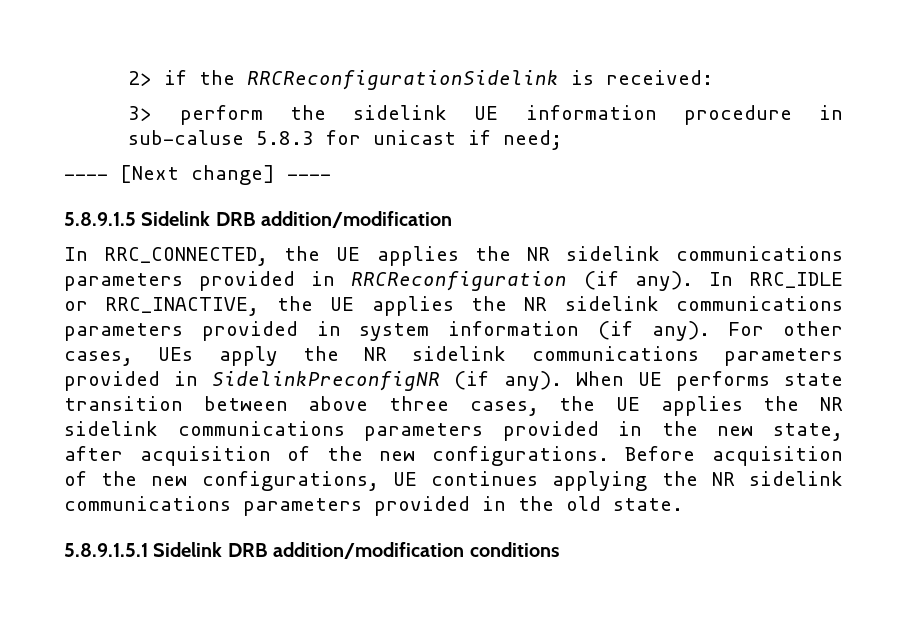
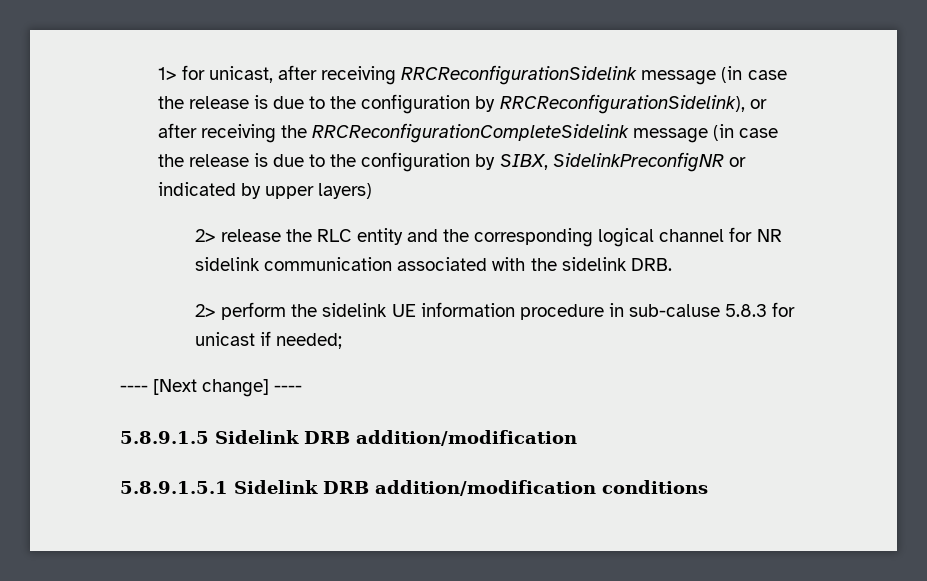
- 2> if the RRCReconfigurationSidelink is received:
- 3> perform the sidelink UE information procedure in sub-caluse 5.8.3 for unicast if need;
+ 1> for unicast, after receiving RRCReconfigurationSidelink message (in case the release is due to the configuration by RRCReconfigurationSidelink), or after receiving the RRCReconfigurationCompleteSidelink message (in case the release is due to the configuration by SIBX, SidelinkPreconfigNR or indicated by upper layers)
+ 2> release the RLC entity and the corresponding logical channel for NR sidelink communication associated with the sidelink DRB.
+ 2> perform the sidelink UE information procedure in sub-caluse 5.8.3 for unicast if needed;
- In RRC_CONNECTED, the UE applies the NR sidelink communications parameters provided in RRCReconfiguration (if any). In RRC_IDLE or RRC_INACTIVE, the UE applies the NR sidelink communications parameters provided in system information (if any). For other cases, UEs apply the NR sidelink communications parameters provided in SidelinkPreconfigNR (if any). When UE performs state transition between above three cases, the UE applies the NR sidelink communications parameters provided in the new state, after acquisition of the new configurations. Before acquisition of the new configurations, UE continues applying the NR sidelink communications parameters provided in the old state.

